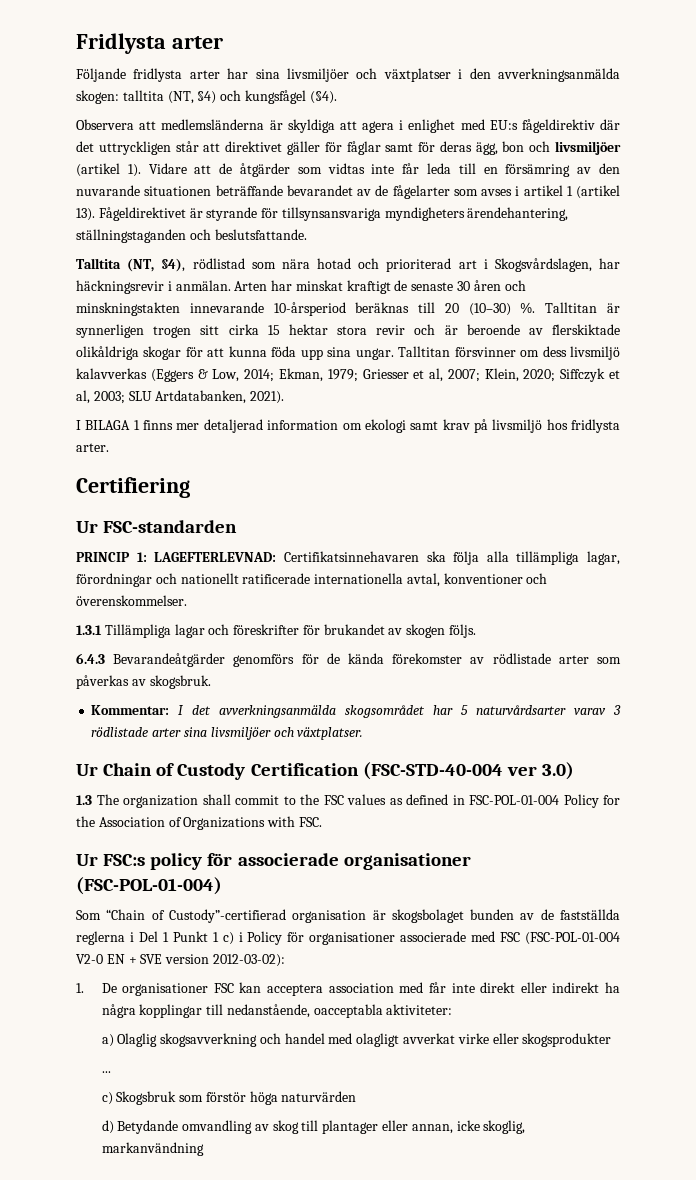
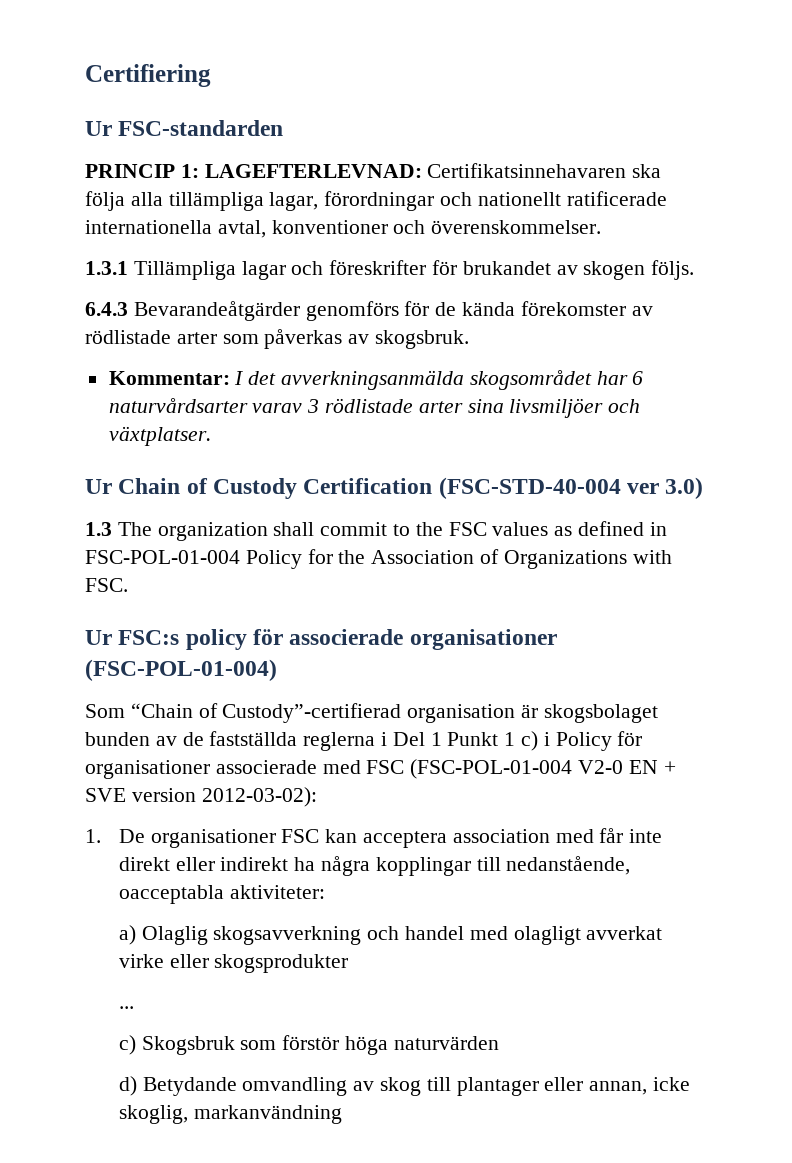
- Fridlysta arter
- Följande fridlysta arter har sina livsmiljöer och växtplatser i den avverkningsanmälda skogen: talltita (NT, §4) och kungsfågel (§4).
- Observera att medlemsländerna är skyldiga att agera i enlighet med EU:s fågeldirektiv där det uttryckligen står att direktivet gäller för fåglar samt för deras ägg, bon och livsmiljöer (artikel 1). Vidare att de åtgärder som vidtas inte får leda till en försämring av den nuvarande situationen beträffande bevarandet av de fågelarter som avses i artikel 1 (artikel 13). Fågeldirektivet är styrande för tillsynsansvariga myndigheters ärendehantering, ställningstaganden och beslutsfattande.
- Talltita (NT, §4), rödlistad som nära hotad och prioriterad art i Skogsvårdslagen, har häckningsrevir i anmälan. Arten har minskat kraftigt de senaste 30 åren och minskningstakten innevarande 10-årsperiod beräknas till 20 (10–30) %. Talltitan är synnerligen trogen sitt cirka 15 hektar stora revir och är beroende av flerskiktade olikåldriga skogar för att kunna föda upp sina ungar. Talltitan försvinner om dess livsmiljö kalavverkas (Eggers & Low, 2014; Ekman, 1979; Griesser et al, 2007; Klein, 2020; Siffczyk et al, 2003; SLU Artdatabanken, 2021).
- I BILAGA 1 finns mer detaljerad information om ekologi samt krav på livsmiljö hos fridlysta arter.
- Kommentar: I det avverkningsanmälda skogsområdet har 5 naturvårdsarter varav 3 rödlistade arter sina livsmiljöer och växtplatser.
+ Kommentar: I det avverkningsanmälda skogsområdet har 6 naturvårdsarter varav 3 rödlistade arter sina livsmiljöer och växtplatser.

